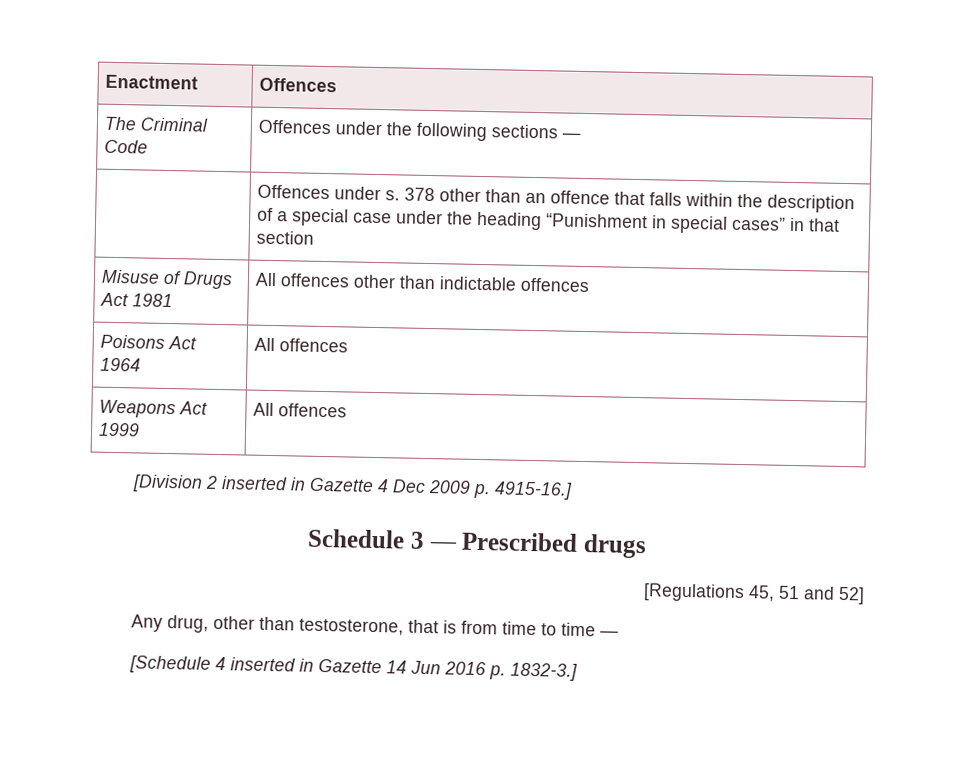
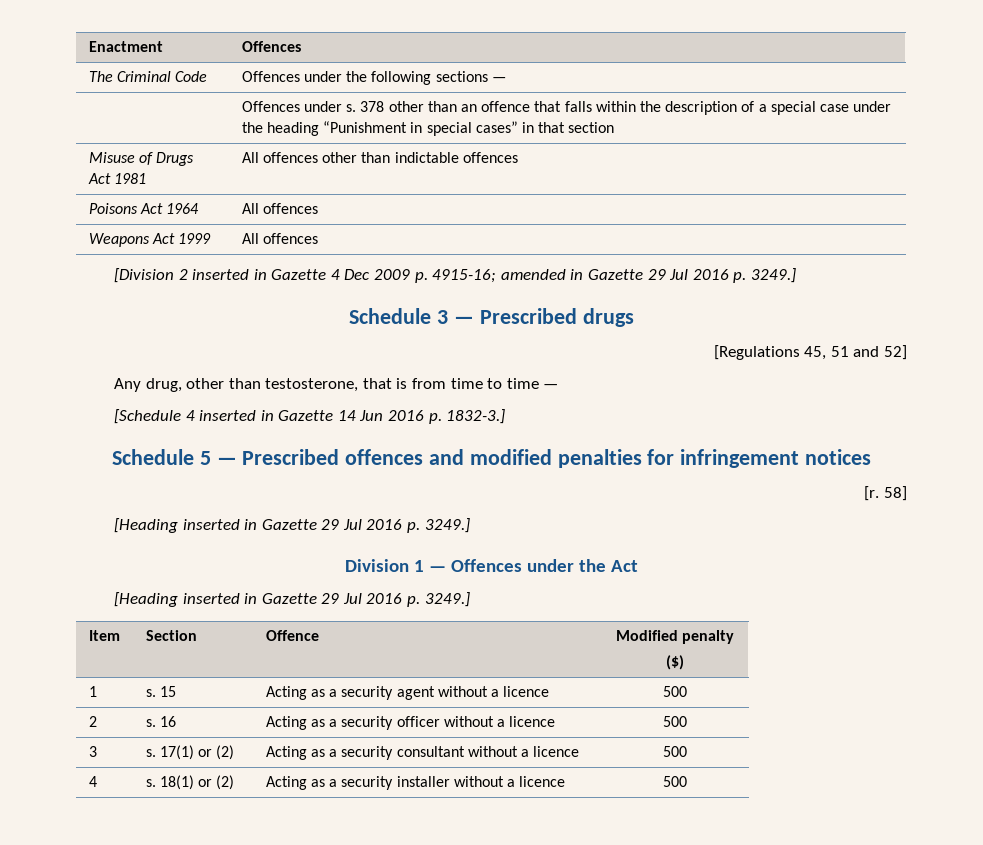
- [Division 2 inserted in Gazette 4 Dec 2009 p. 4915-16.]
+ [Division 2 inserted in Gazette 4 Dec 2009 p. 4915-16; amended in Gazette 29 Jul 2016 p. 3249.]
+ Schedule 5 — Prescribed offences and modified penalties for infringement notices
+ [r. 58]
+ [Heading inserted in Gazette 29 Jul 2016 p. 3249.]
+ Division 1 — Offences under the Act
+ [Heading inserted in Gazette 29 Jul 2016 p. 3249.]
+ Item | Section | Offence | Modified penalty
+ ($)
+ 1 | s. 15 | Acting as a security agent without a licence | 500
+ 2 | s. 16 | Acting as a security officer without a licence | 500
+ 3 | s. 17(1) or (2) | Acting as a security consultant without a licence | 500
+ 4 | s. 18(1) or (2) | Acting as a security installer without a licence | 500

